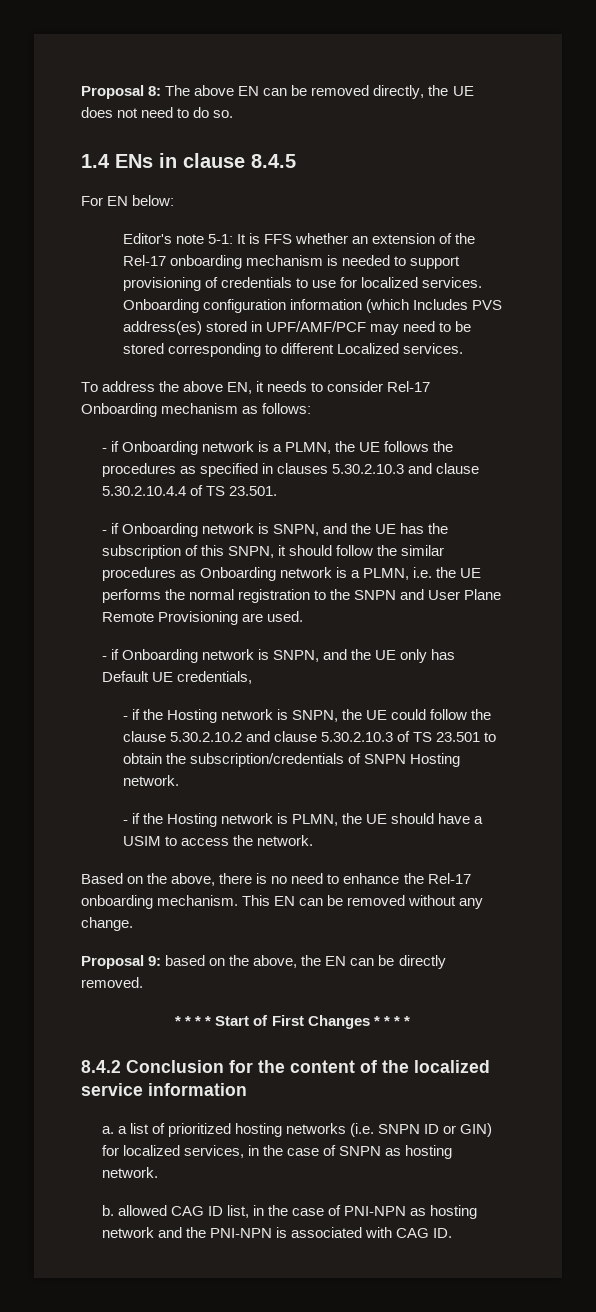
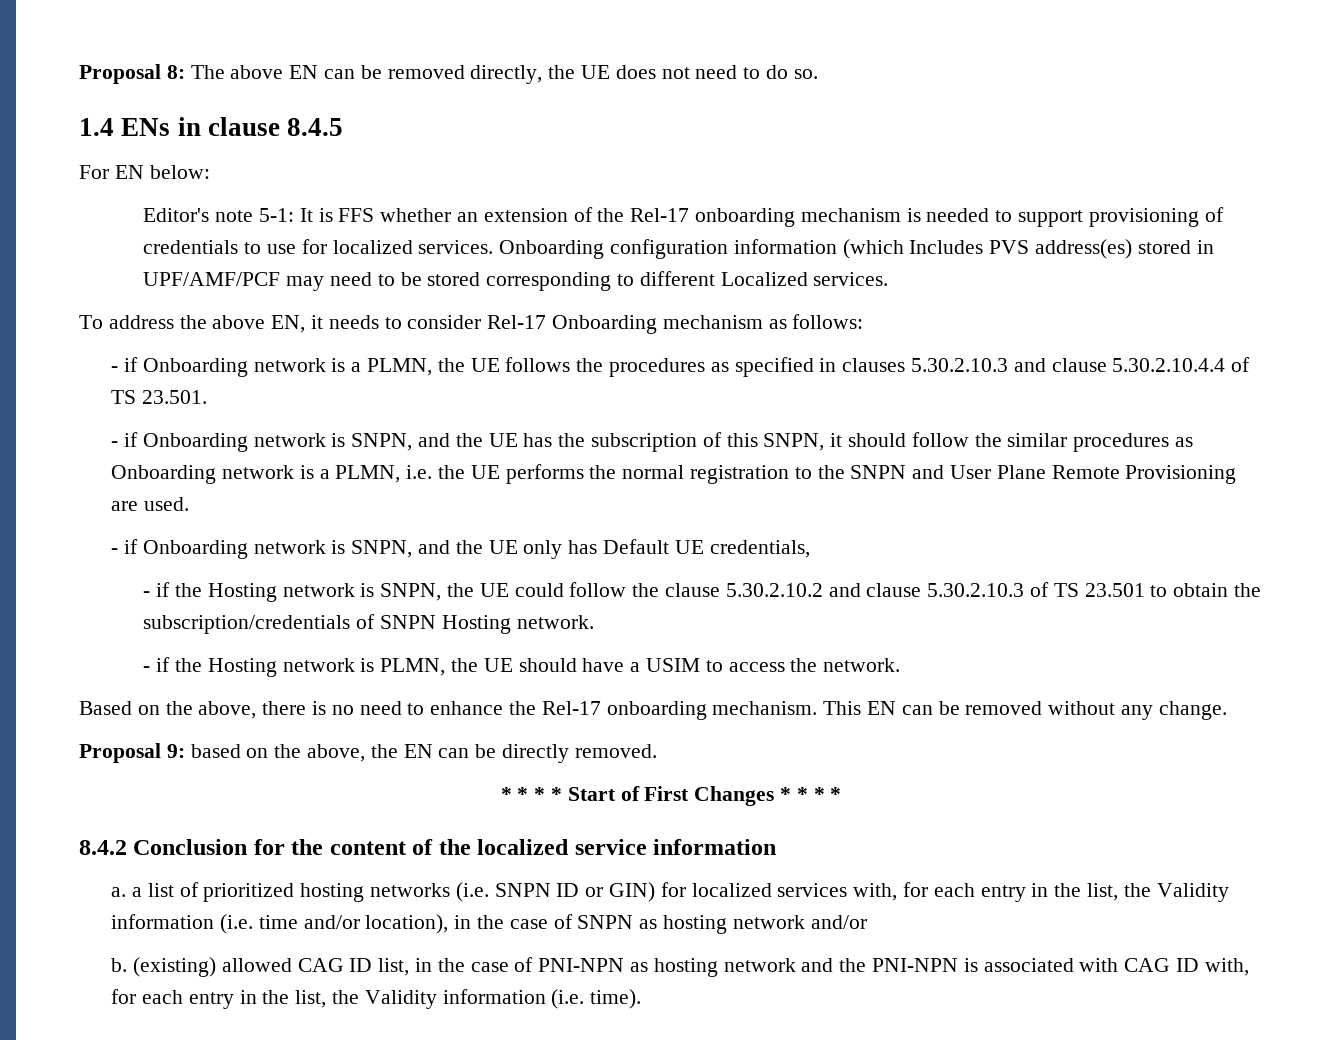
- a. a list of prioritized hosting networks (i.e. SNPN ID or GIN) for localized services, in the case of SNPN as hosting network.
+ a. a list of prioritized hosting networks (i.e. SNPN ID or GIN) for localized services with, for each entry in the list, the Validity information (i.e. time and/or location), in the case of SNPN as hosting network and/or
- b. allowed CAG ID list, in the case of PNI-NPN as hosting network and the PNI-NPN is associated with CAG ID.
+ b. (existing) allowed CAG ID list, in the case of PNI-NPN as hosting network and the PNI-NPN is associated with CAG ID with, for each entry in the list, the Validity information (i.e. time).

